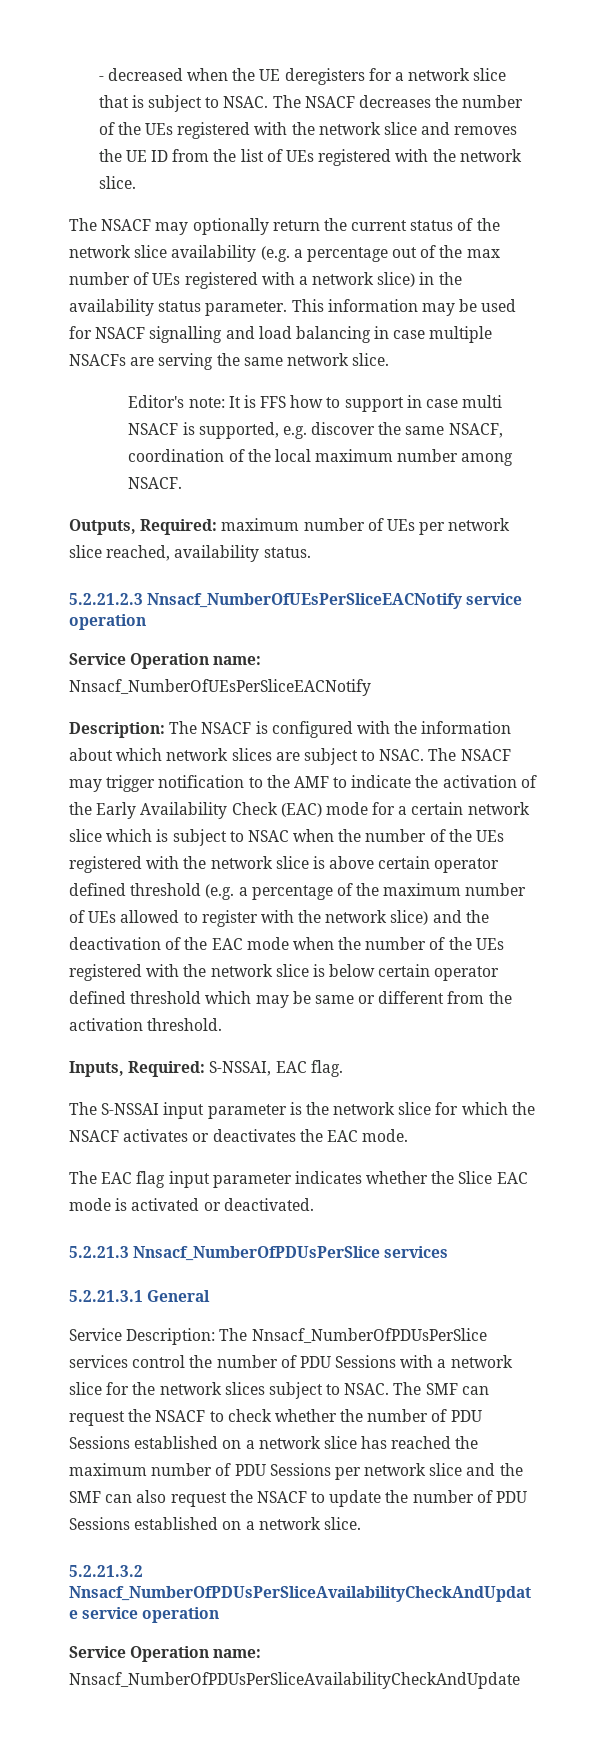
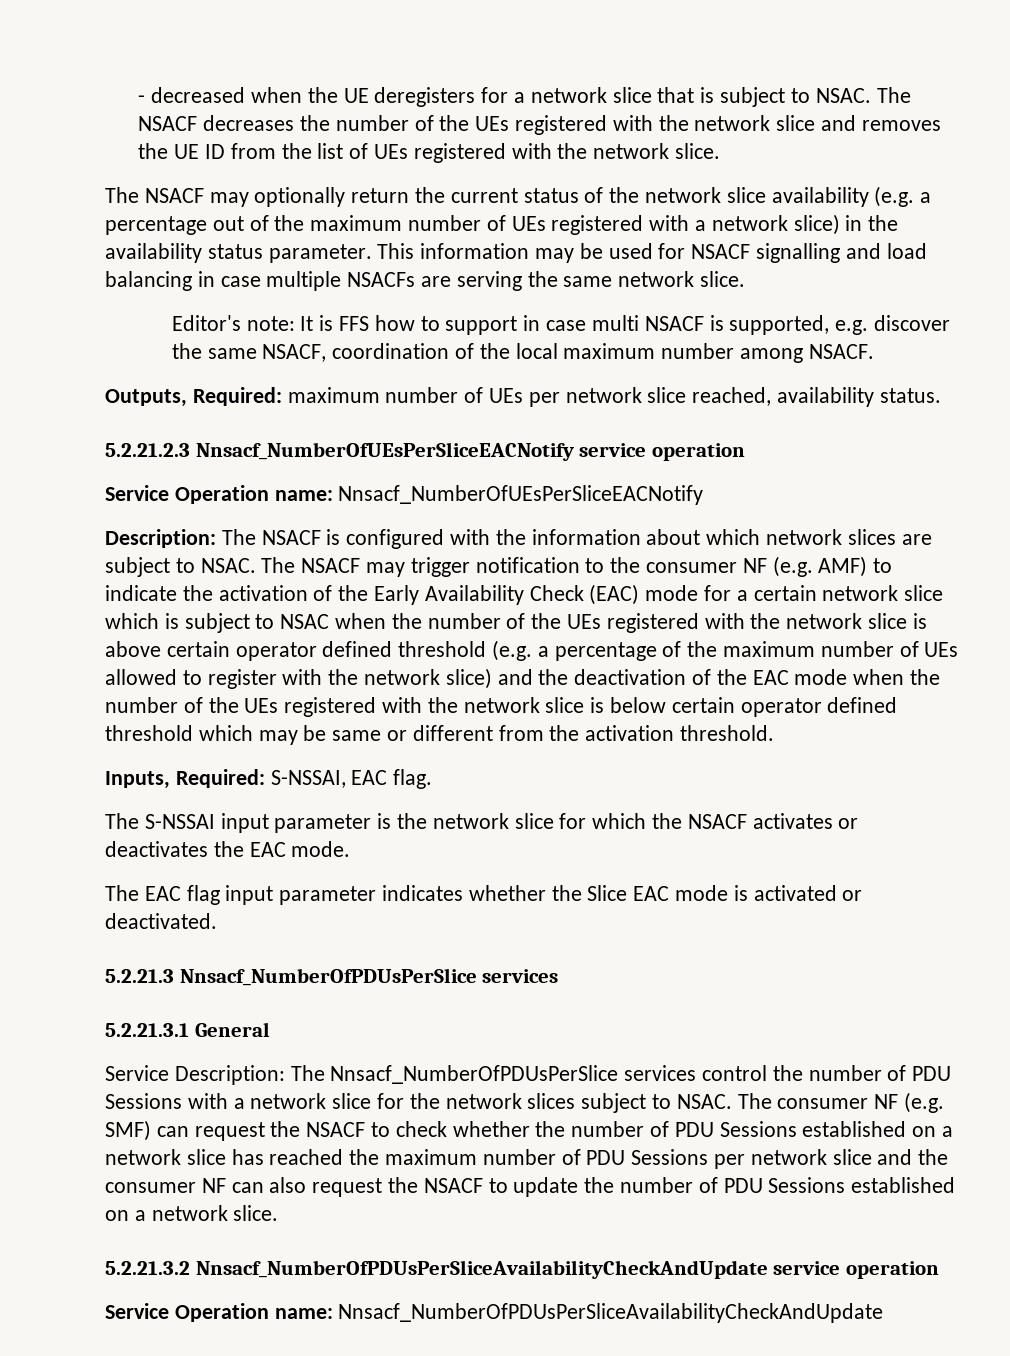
- The NSACF may optionally return the current status of the network slice availability (e.g. a percentage out of the max number of UEs registered with a network slice) in the availability status parameter.
+ The NSACF may optionally return the current status of the network slice availability (e.g. a percentage out of the maximum number of UEs registered with a network slice) in the availability status parameter.
- The NSACF may trigger notification to the AMF to indicate the activation of the Early Availability Check (EAC) mode for a certain network slice which is subject to NSAC when the number of the UEs registered with the network slice is above certain operator defined threshold (e.g. a percentage of the maximum number of UEs allowed to register with the network slice) and the deactivation of the EAC mode when the number of the UEs registered with the network slice is below certain operator defined threshold which may be same or different from the activation threshold.
+ The NSACF may trigger notification to the consumer NF (e.g. AMF) to indicate the activation of the Early Availability Check (EAC) mode for a certain network slice which is subject to NSAC when the number of the UEs registered with the network slice is above certain operator defined threshold (e.g. a percentage of the maximum number of UEs allowed to register with the network slice) and the deactivation of the EAC mode when the number of the UEs registered with the network slice is below certain operator defined threshold which may be same or different from the activation threshold.
- The SMF can request the NSACF to check whether the number of PDU Sessions established on a network slice has reached the maximum number of PDU Sessions per network slice and the SMF can also request the NSACF to update the number of PDU Sessions established on a network slice.
+ The consumer NF (e.g. SMF) can request the NSACF to check whether the number of PDU Sessions established on a network slice has reached the maximum number of PDU Sessions per network slice and the consumer NF can also request the NSACF to update the number of PDU Sessions established on a network slice.

